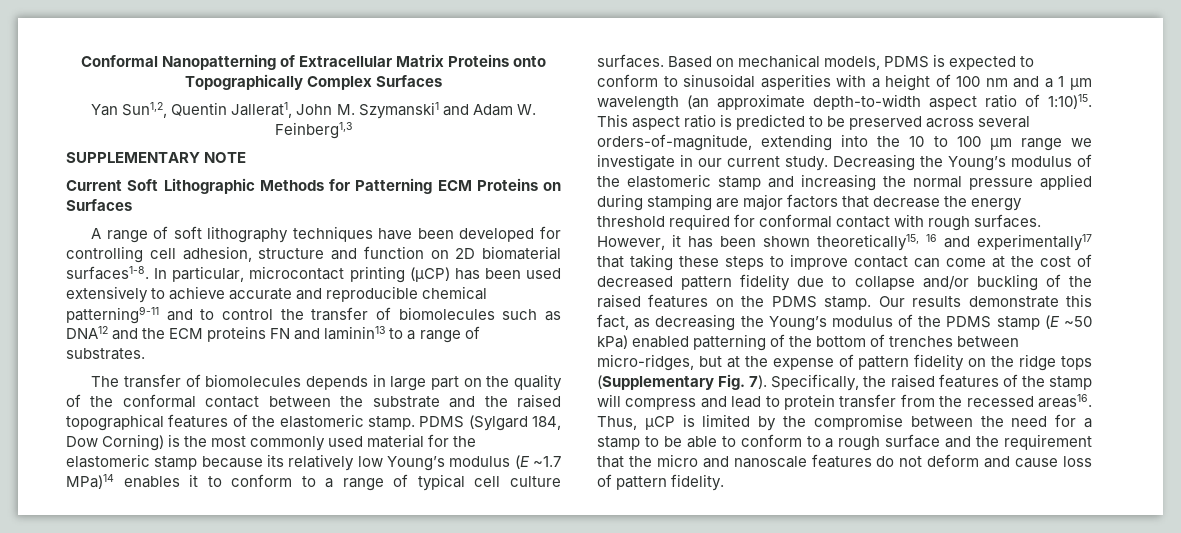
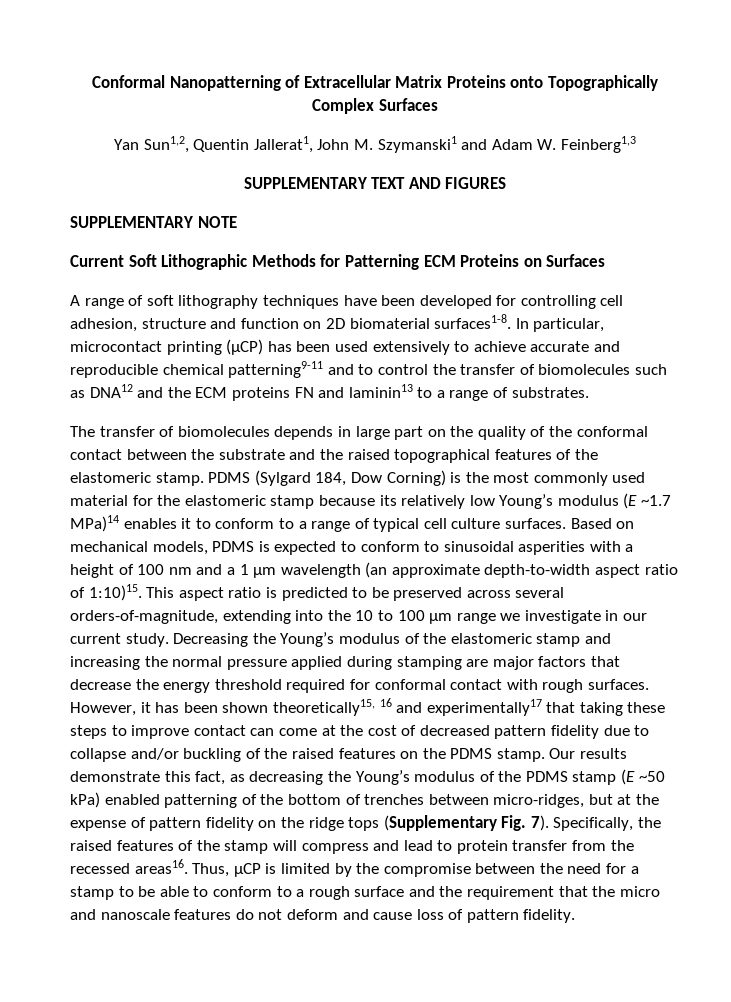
+ SUPPLEMENTARY TEXT AND FIGURES

